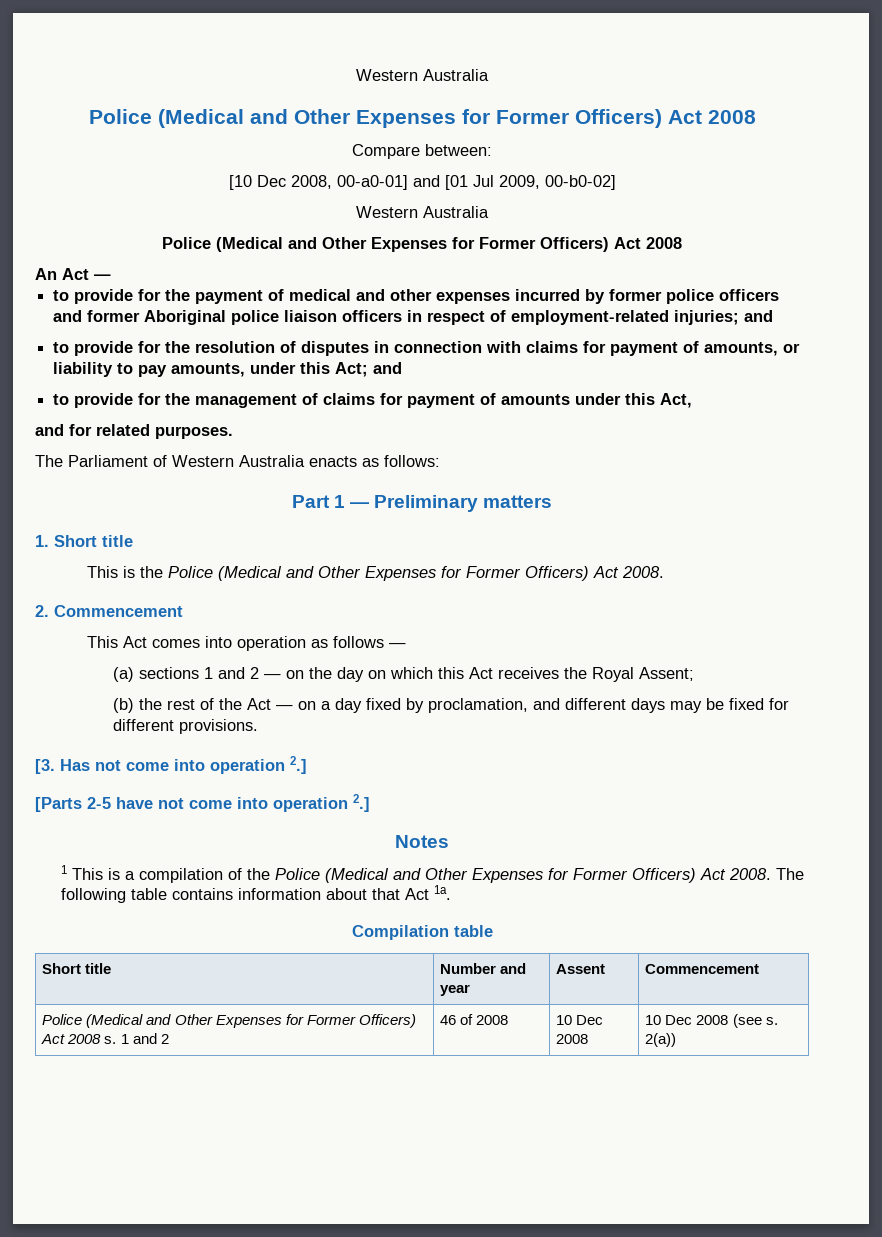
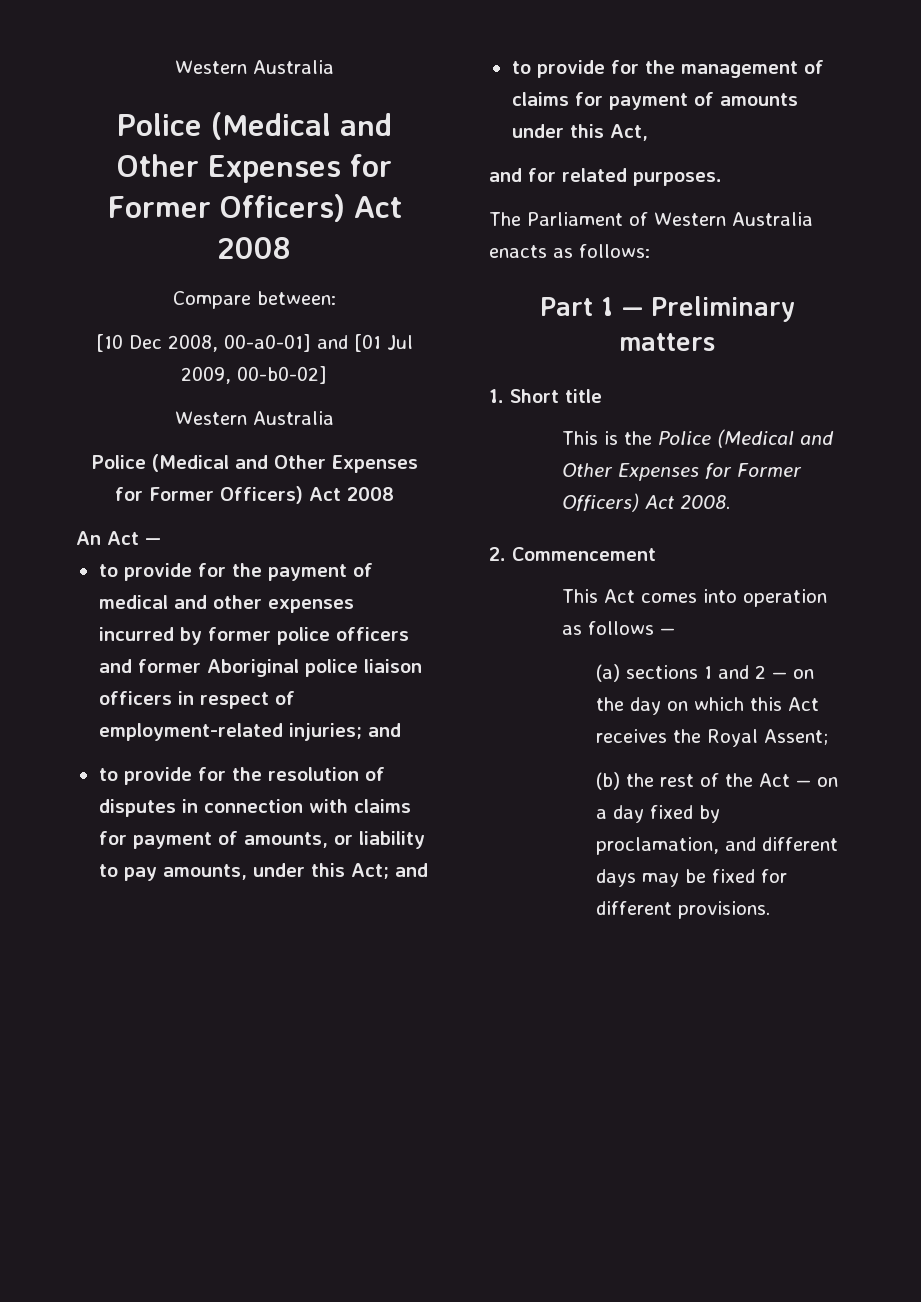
- [3. Has not come into operation 2.]
- [Parts 2-5 have not come into operation 2.]
- Notes
- 1 This is a compilation of the Police (Medical and Other Expenses for Former Officers) Act 2008. The following table contains information about that Act 1a.
- Compilation table
- Short title | Number and year | Assent | Commencement
- Police (Medical and Other Expenses for Former Officers) Act 2008 s. 1 and 2 | 46 of 2008 | 10 Dec 2008 | 10 Dec 2008 (see s. 2(a))

